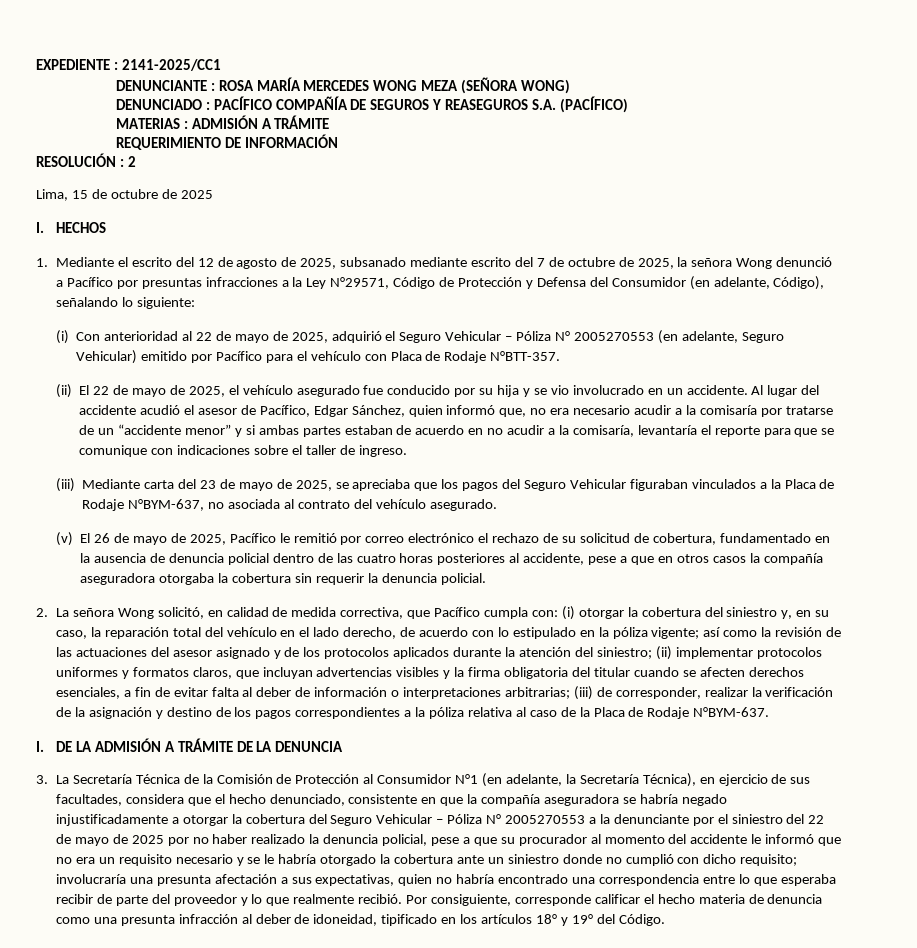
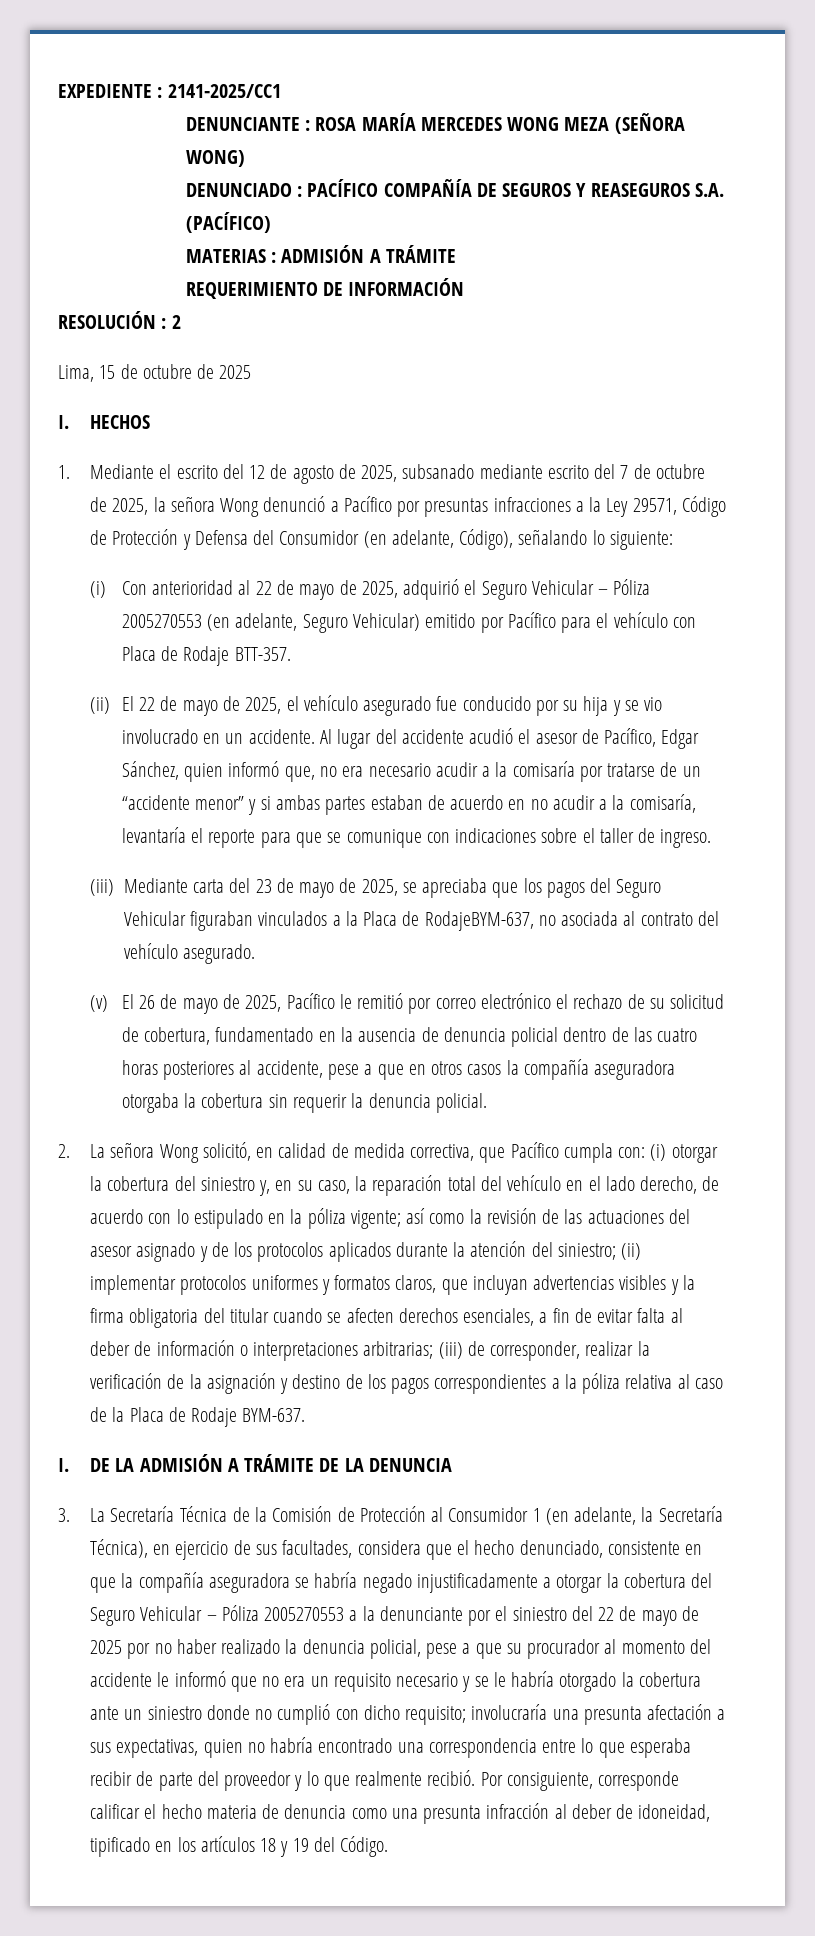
- 1. Mediante el escrito del 12 de agosto de 2025, subsanado mediante escrito del 7 de octubre de 2025, la señora Wong denunció a Pacífico por presuntas infracciones a la Ley N°29571, Código de Protección y Defensa del Consumidor (en adelante, Código), señalando lo siguiente:
+ 1. Mediante el escrito del 12 de agosto de 2025, subsanado mediante escrito del 7 de octubre de 2025, la señora Wong denunció a Pacífico por presuntas infracciones a la Ley 29571, Código de Protección y Defensa del Consumidor (en adelante, Código), señalando lo siguiente:
- (i) Con anterioridad al 22 de mayo de 2025, adquirió el Seguro Vehicular – Póliza N° 2005270553 (en adelante, Seguro Vehicular) emitido por Pacífico para el vehículo con Placa de Rodaje N°BTT-357.
+ (i) Con anterioridad al 22 de mayo de 2025, adquirió el Seguro Vehicular – Póliza 2005270553 (en adelante, Seguro Vehicular) emitido por Pacífico para el vehículo con Placa de Rodaje BTT-357.
- (iii) Mediante carta del 23 de mayo de 2025, se apreciaba que los pagos del Seguro Vehicular figuraban vinculados a la Placa de Rodaje N°BYM-637, no asociada al contrato del vehículo asegurado.
+ (iii) Mediante carta del 23 de mayo de 2025, se apreciaba que los pagos del Seguro Vehicular figuraban vinculados a la Placa de RodajeBYM-637, no asociada al contrato del vehículo asegurado.
- (iii) de corresponder, realizar la verificación de la asignación y destino de los pagos correspondientes a la póliza relativa al caso de la Placa de Rodaje N°BYM-637.
+ (iii) de corresponder, realizar la verificación de la asignación y destino de los pagos correspondientes a la póliza relativa al caso de la Placa de Rodaje BYM-637.
- 3. La Secretaría Técnica de la Comisión de Protección al Consumidor N°1 (en adelante, la Secretaría Técnica), en ejercicio de sus facultades, considera que el hecho denunciado, consistente en que la compañía aseguradora se habría negado injustificadamente a otorgar la cobertura del Seguro Vehicular – Póliza N° 2005270553 a la denunciante por el siniestro del 22 de mayo de 2025 por no haber realizado la denuncia policial, pese a que su procurador al momento del accidente le informó que no era un requisito necesario y se le habría otorgado la cobertura ante un siniestro donde no cumplió con dicho requisito;
+ 3. La Secretaría Técnica de la Comisión de Protección al Consumidor 1 (en adelante, la Secretaría Técnica), en ejercicio de sus facultades, considera que el hecho denunciado, consistente en que la compañía aseguradora se habría negado injustificadamente a otorgar la cobertura del Seguro Vehicular – Póliza 2005270553 a la denunciante por el siniestro del 22 de mayo de 2025 por no haber realizado la denuncia policial, pese a que su procurador al momento del accidente le informó que no era un requisito necesario y se le habría otorgado la cobertura ante un siniestro donde no cumplió con dicho requisito;
- Por consiguiente, corresponde calificar el hecho materia de denuncia como una presunta infracción al deber de idoneidad, tipificado en los artículos 18° y 19° del Código.
+ Por consiguiente, corresponde calificar el hecho materia de denuncia como una presunta infracción al deber de idoneidad, tipificado en los artículos 18 y 19 del Código.

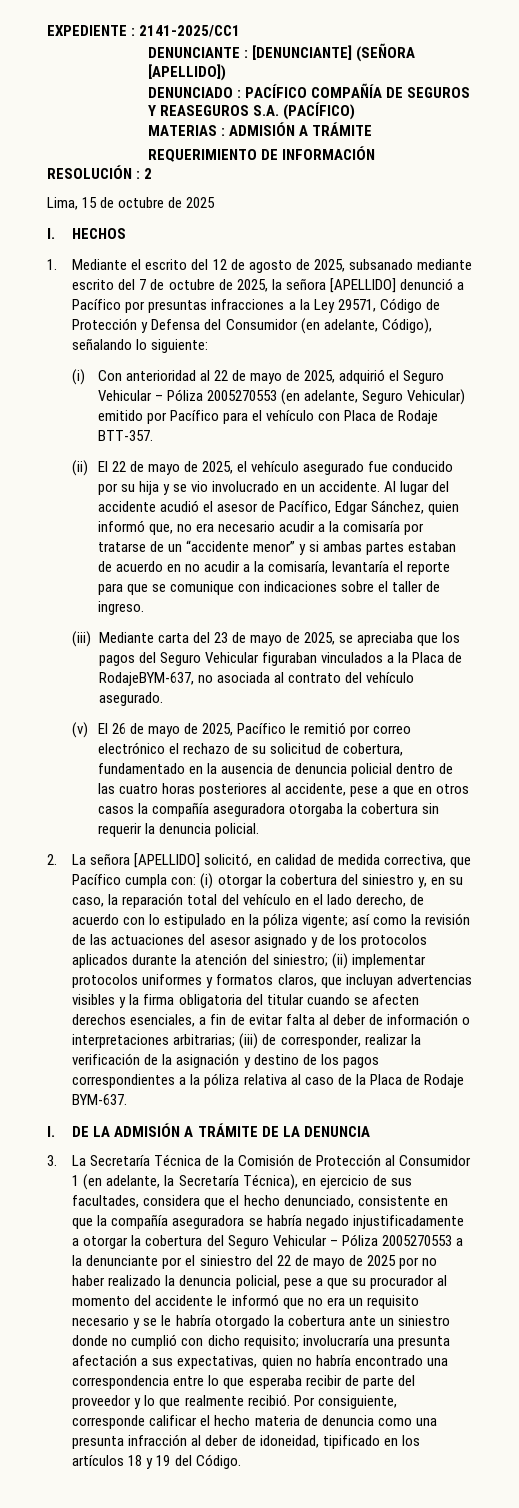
- DENUNCIANTE : ROSA MARÍA MERCEDES WONG MEZA (SEÑORA WONG)
+ DENUNCIANTE : [DENUNCIANTE] (SEÑORA [APELLIDO])
- 1. Mediante el escrito del 12 de agosto de 2025, subsanado mediante escrito del 7 de octubre de 2025, la señora Wong denunció a Pacífico por presuntas infracciones a la Ley 29571, Código de Protección y Defensa del Consumidor (en adelante, Código), señalando lo siguiente:
+ 1. Mediante el escrito del 12 de agosto de 2025, subsanado mediante escrito del 7 de octubre de 2025, la señora [APELLIDO] denunció a Pacífico por presuntas infracciones a la Ley 29571, Código de Protección y Defensa del Consumidor (en adelante, Código), señalando lo siguiente:
- 2. La señora Wong solicitó, en calidad de medida correctiva, que Pacífico cumpla con:
+ 2. La señora [APELLIDO] solicitó, en calidad de medida correctiva, que Pacífico cumpla con:

